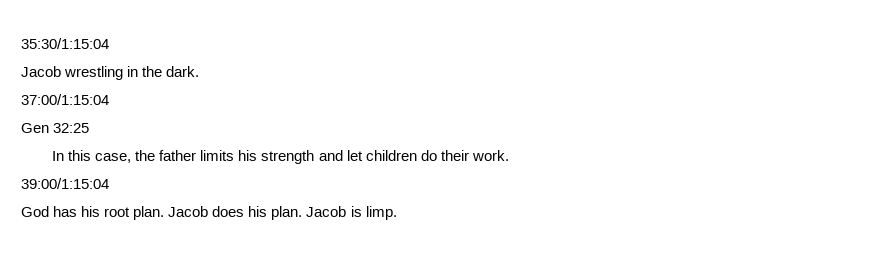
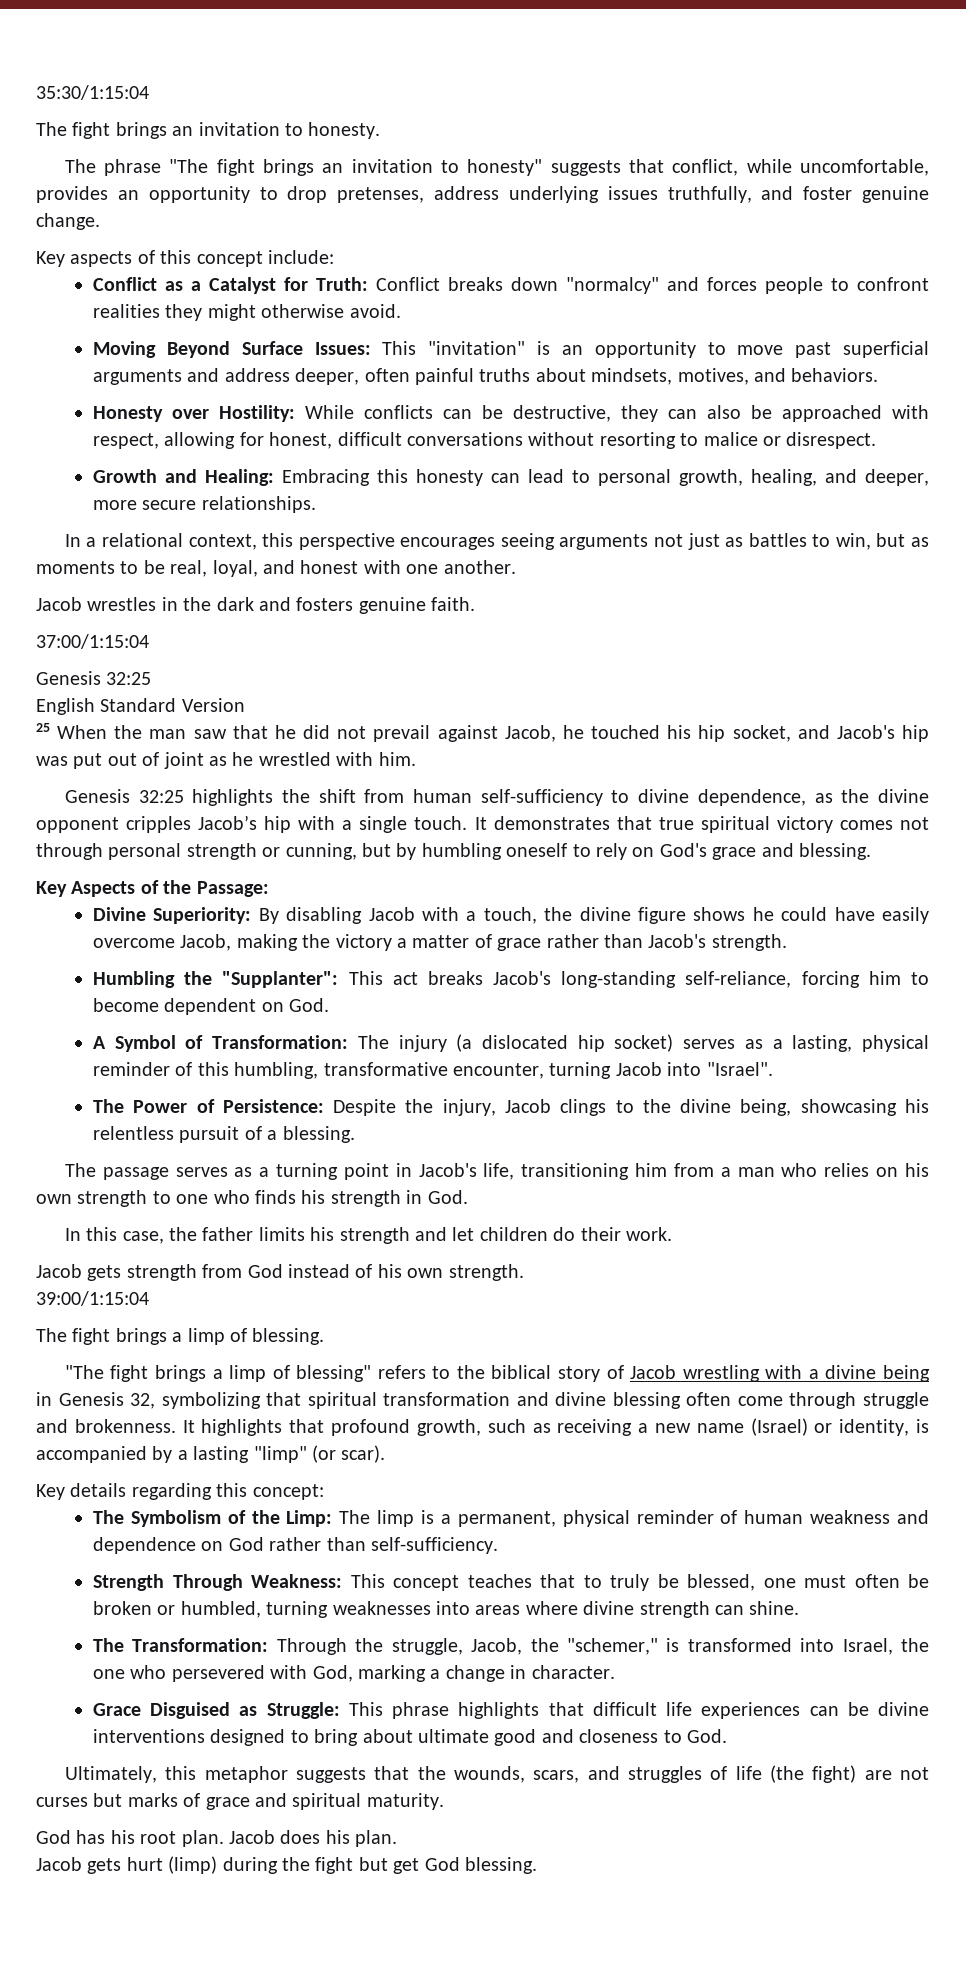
- Jacob wrestling in the dark.
+ The fight brings an invitation to honesty.
+ The phrase "The fight brings an invitation to honesty" suggests that conflict, while uncomfortable, provides an opportunity to drop pretenses, address underlying issues truthfully, and foster genuine change.
+ Key aspects of this concept include:
+ Conflict as a Catalyst for Truth: Conflict breaks down "normalcy" and forces people to confront realities they might otherwise avoid.
+ Moving Beyond Surface Issues: This "invitation" is an opportunity to move past superficial arguments and address deeper, often painful truths about mindsets, motives, and behaviors.
+ Honesty over Hostility: While conflicts can be destructive, they can also be approached with respect, allowing for honest, difficult conversations without resorting to malice or disrespect.
+ Growth and Healing: Embracing this honesty can lead to personal growth, healing, and deeper, more secure relationships.
+ In a relational context, this perspective encourages seeing arguments not just as battles to win, but as moments to be real, loyal, and honest with one another.
+ Jacob wrestles in the dark and fosters genuine faith.
  37:00/1:15:04
- Gen 32:25
+ Genesis 32:25
+ English Standard Version
+ 25 When the man saw that he did not prevail against Jacob, he touched his hip socket, and Jacob's hip was put out of joint as he wrestled with him.
+ Genesis 32:25 highlights the shift from human self-sufficiency to divine dependence, as the divine opponent cripples Jacob’s hip with a single touch. It demonstrates that true spiritual victory comes not through personal strength or cunning, but by humbling oneself to rely on God's grace and blessing.
+ Key Aspects of the Passage:
+ Divine Superiority: By disabling Jacob with a touch, the divine figure shows he could have easily overcome Jacob, making the victory a matter of grace rather than Jacob's strength.
+ Humbling the "Supplanter": This act breaks Jacob's long-standing self-reliance, forcing him to become dependent on God.
+ A Symbol of Transformation: The injury (a dislocated hip socket) serves as a lasting, physical reminder of this humbling, transformative encounter, turning Jacob into "Israel".
+ The Power of Persistence: Despite the injury, Jacob clings to the divine being, showcasing his relentless pursuit of a blessing.
+ The passage serves as a turning point in Jacob's life, transitioning him from a man who relies on his own strength to one who finds his strength in God.
+ Jacob gets strength from God instead of his own strength.
  39:00/1:15:04
+ The fight brings a limp of blessing.
+ "The fight brings a limp of blessing" refers to the biblical story of Jacob wrestling with a divine being in Genesis 32, symbolizing that spiritual transformation and divine blessing often come through struggle and brokenness. It highlights that profound growth, such as receiving a new name (Israel) or identity, is accompanied by a lasting "limp" (or scar).
+ Key details regarding this concept:
+ The Symbolism of the Limp: The limp is a permanent, physical reminder of human weakness and dependence on God rather than self-sufficiency.
+ Strength Through Weakness: This concept teaches that to truly be blessed, one must often be broken or humbled, turning weaknesses into areas where divine strength can shine.
+ The Transformation: Through the struggle, Jacob, the "schemer," is transformed into Israel, the one who persevered with God, marking a change in character.
+ Grace Disguised as Struggle: This phrase highlights that difficult life experiences can be divine interventions designed to bring about ultimate good and closeness to God.
+ Ultimately, this metaphor suggests that the wounds, scars, and struggles of life (the fight) are not curses but marks of grace and spiritual maturity.
- Jacob does his plan. Jacob is limp.
+ Jacob does his plan.
+ Jacob gets hurt (limp) during the fight but get God blessing.

